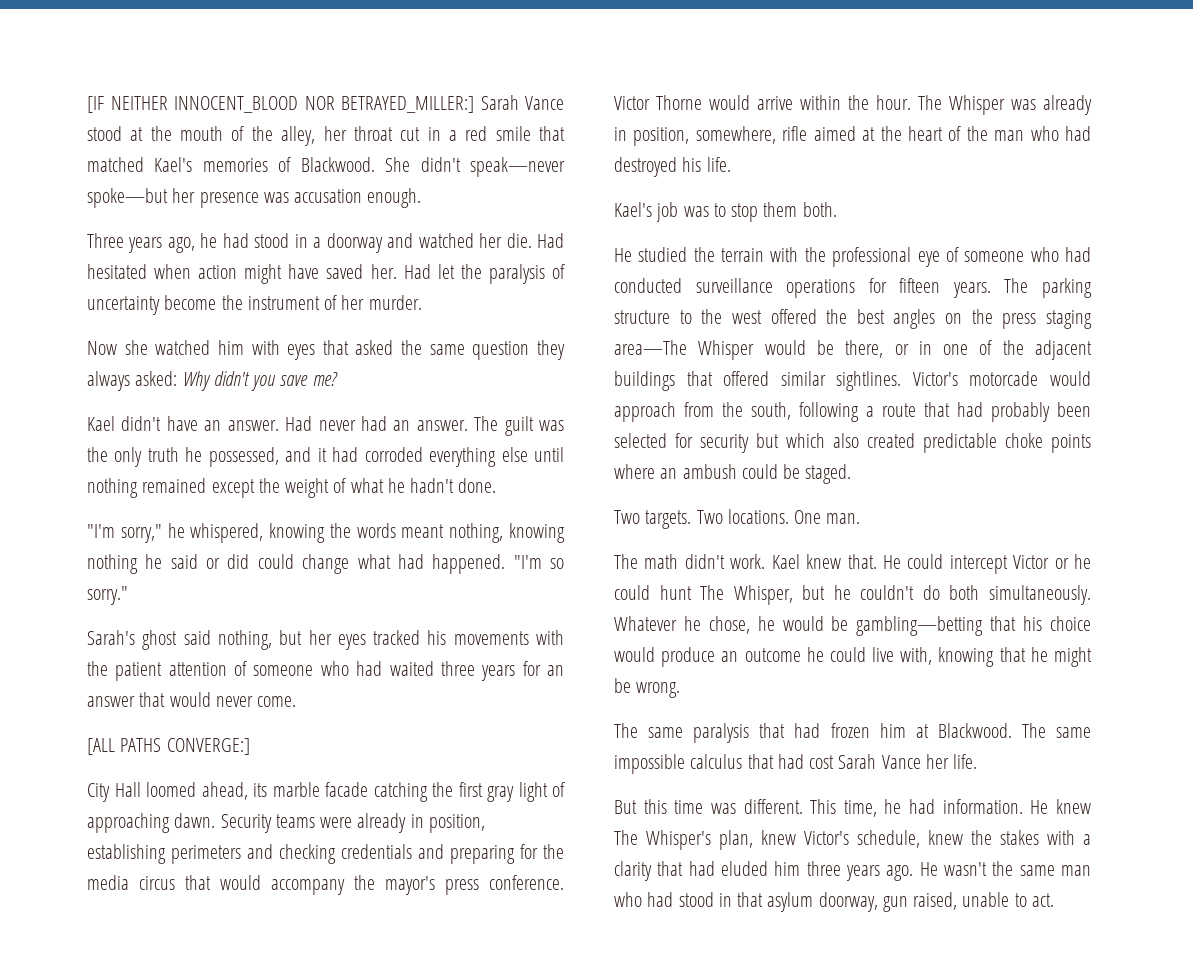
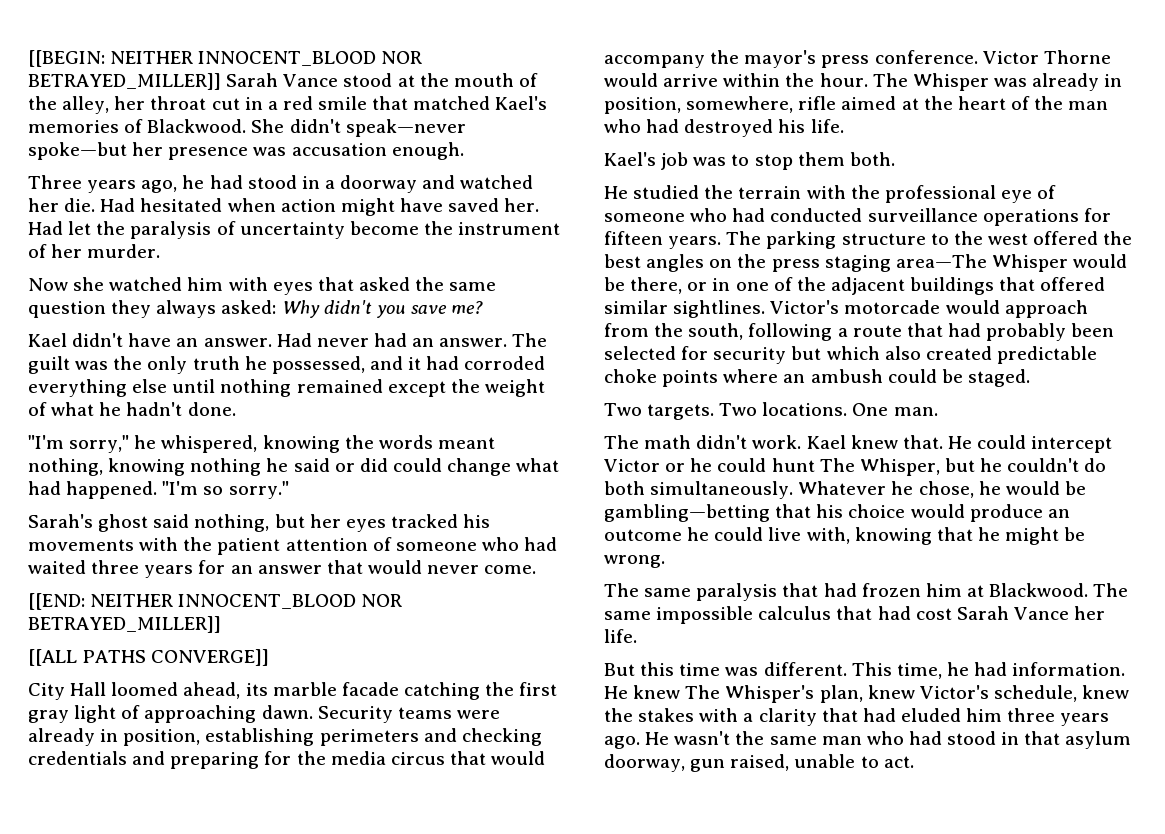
- [IF NEITHER INNOCENT_BLOOD NOR BETRAYED_MILLER:] Sarah Vance stood at the mouth of the alley, her throat cut in a red smile that matched Kael's memories of Blackwood.
+ [[BEGIN: NEITHER INNOCENT_BLOOD NOR BETRAYED_MILLER]] Sarah Vance stood at the mouth of the alley, her throat cut in a red smile that matched Kael's memories of Blackwood.
- [ALL PATHS CONVERGE:]
+ [[END: NEITHER INNOCENT_BLOOD NOR BETRAYED_MILLER]]
+ [[ALL PATHS CONVERGE]]

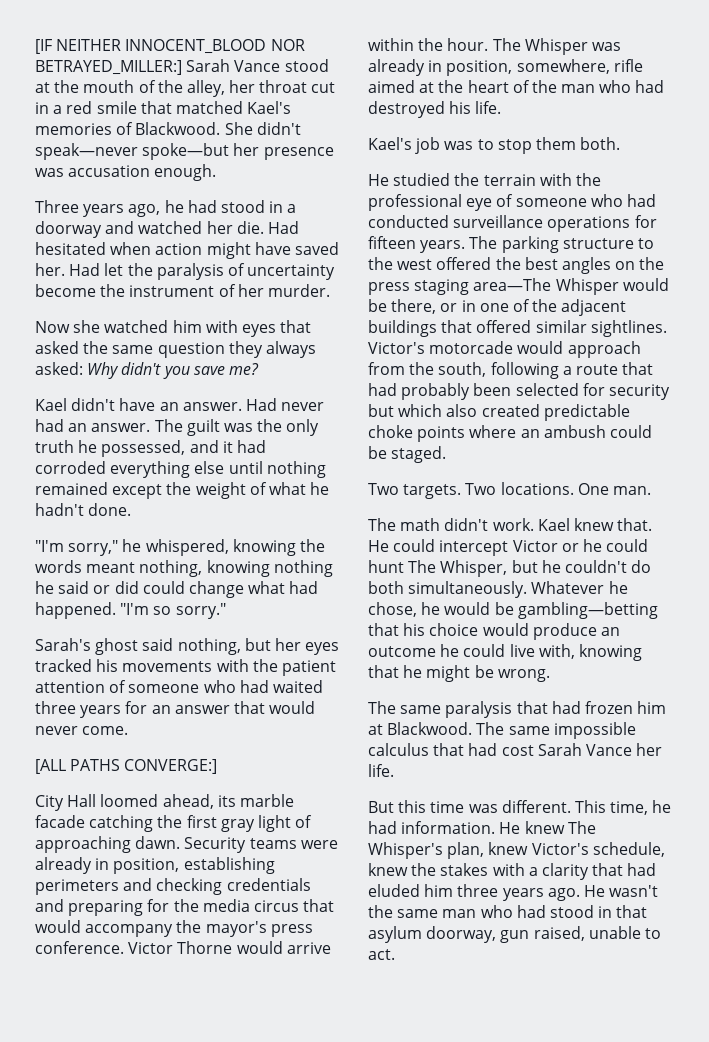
- [[BEGIN: NEITHER INNOCENT_BLOOD NOR BETRAYED_MILLER]] Sarah Vance stood at the mouth of the alley, her throat cut in a red smile that matched Kael's memories of Blackwood.
+ [IF NEITHER INNOCENT_BLOOD NOR BETRAYED_MILLER:] Sarah Vance stood at the mouth of the alley, her throat cut in a red smile that matched Kael's memories of Blackwood.
- [[END: NEITHER INNOCENT_BLOOD NOR BETRAYED_MILLER]]
- [[ALL PATHS CONVERGE]]
+ [ALL PATHS CONVERGE:]

